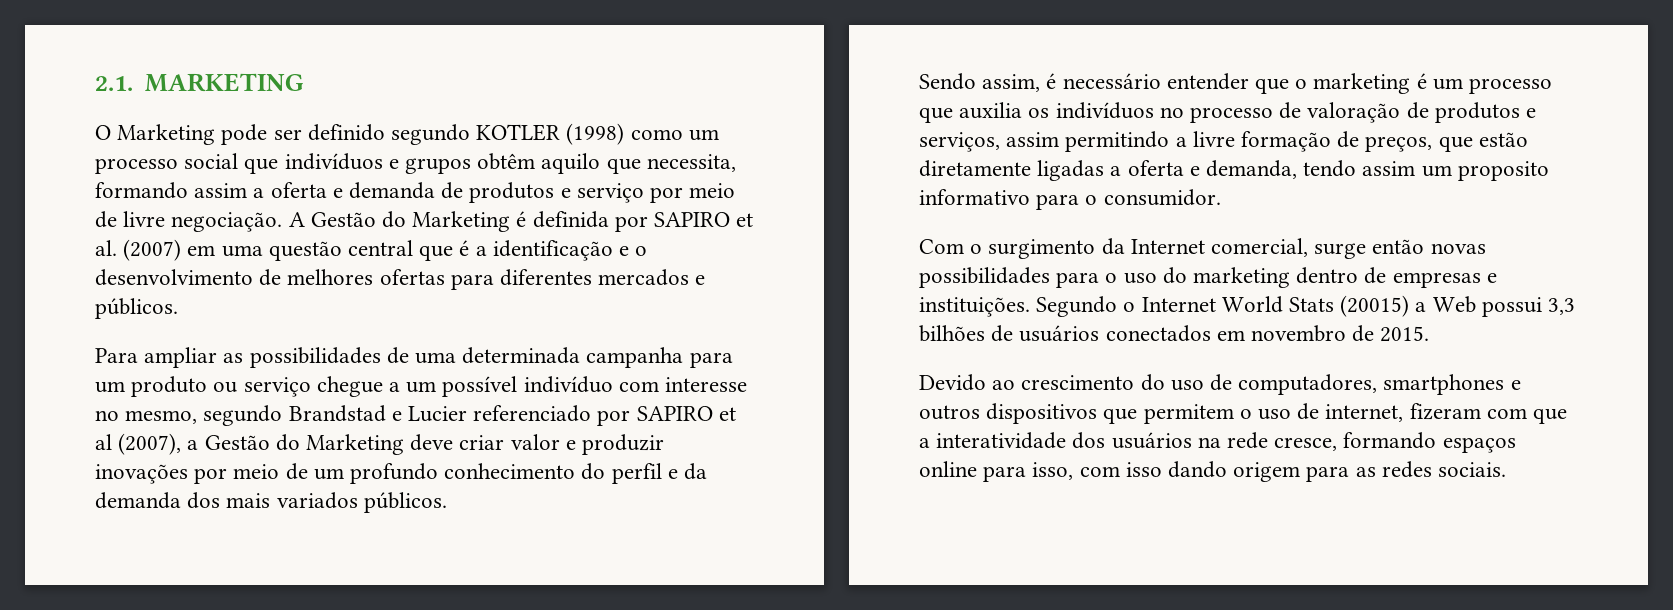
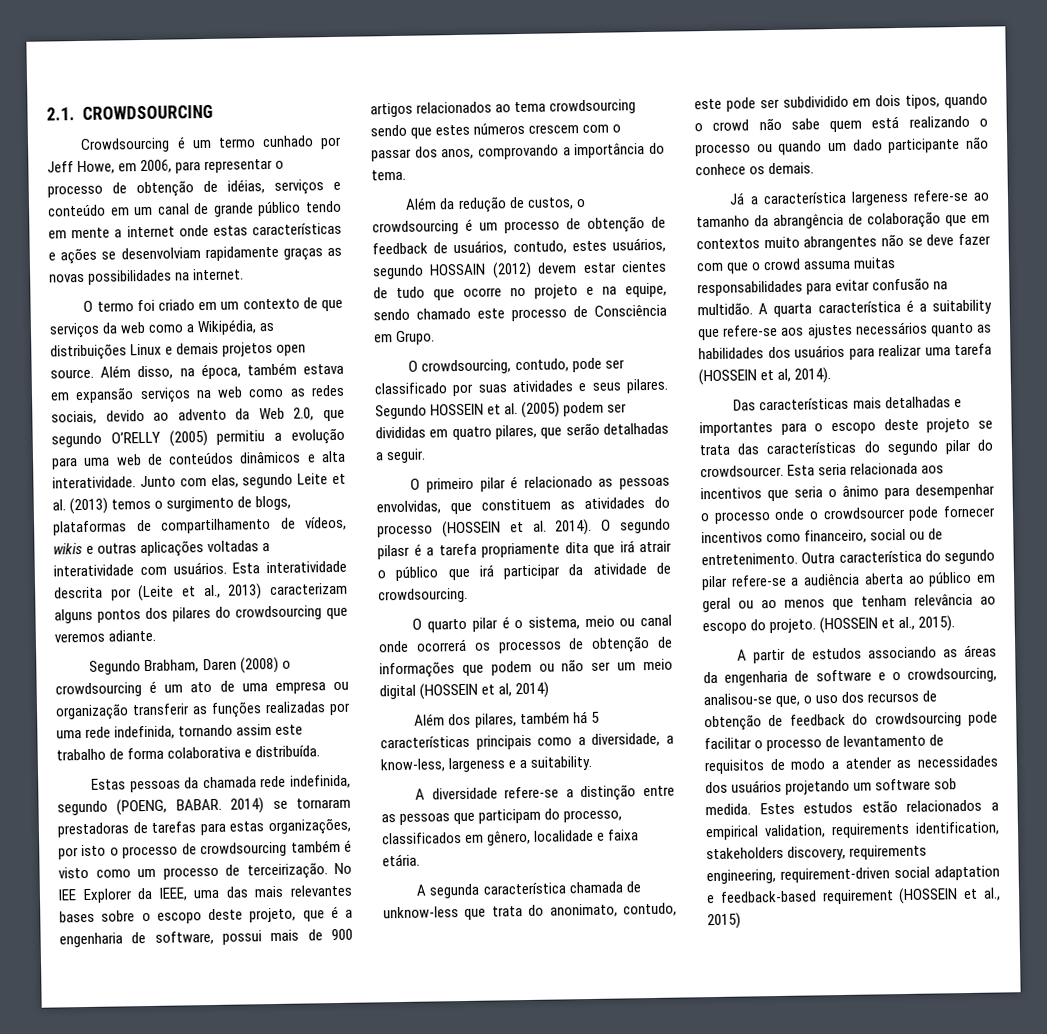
- 2.1. MARKETING
- O Marketing pode ser definido segundo KOTLER (1998) como um processo social que indivíduos e grupos obtêm aquilo que necessita, formando assim a oferta e demanda de produtos e serviço por meio de livre negociação. A Gestão do Marketing é definida por SAPIRO et al. (2007) em uma questão central que é a identificação e o desenvolvimento de melhores ofertas para diferentes mercados e públicos.
- Para ampliar as possibilidades de uma determinada campanha para um produto ou serviço chegue a um possível indivíduo com interesse no mesmo, segundo Brandstad e Lucier referenciado por SAPIRO et al (2007), a Gestão do Marketing deve criar valor e produzir inovações por meio de um profundo conhecimento do perfil e da demanda dos mais variados públicos.
- Sendo assim, é necessário entender que o marketing é um processo que auxilia os indivíduos no processo de valoração de produtos e serviços, assim permitindo a livre formação de preços, que estão diretamente ligadas a oferta e demanda, tendo assim um proposito informativo para o consumidor.
- Com o surgimento da Internet comercial, surge então novas possibilidades para o uso do marketing dentro de empresas e instituições. Segundo o Internet World Stats (20015) a Web possui 3,3 bilhões de usuários conectados em novembro de 2015.
- Devido ao crescimento do uso de computadores, smartphones e outros dispositivos que permitem o uso de internet, fizeram com que a interatividade dos usuários na rede cresce, formando espaços online para isso, com isso dando origem para as redes sociais.
+ 2.1. CROWDSOURCING
+ Crowdsourcing é um termo cunhado por Jeff Howe, em 2006, para representar o processo de obtenção de idéias, serviços e conteúdo em um canal de grande público tendo em mente a internet onde estas características e ações se desenvolviam rapidamente graças as novas possibilidades na internet.
+ O termo foi criado em um contexto de que serviços da web como a Wikipédia, as distribuições Linux e demais projetos open source. Além disso, na época, também estava em expansão serviços na web como as redes sociais, devido ao advento da Web 2.0, que segundo O’RELLY (2005) permitiu a evolução para uma web de conteúdos dinâmicos e alta interatividade. Junto com elas, segundo Leite et al. (2013) temos o surgimento de blogs, plataformas de compartilhamento de vídeos, wikis e outras aplicações voltadas a interatividade com usuários. Esta interatividade descrita por (Leite et al., 2013) caracterizam alguns pontos dos pilares do crowdsourcing que veremos adiante.
+ Segundo Brabham, Daren (2008) o crowdsourcing é um ato de uma empresa ou organização transferir as funções realizadas por uma rede indefinida, tornando assim este trabalho de forma colaborativa e distribuída.
+ Estas pessoas da chamada rede indefinida, segundo (POENG, BABAR. 2014) se tornaram prestadoras de tarefas para estas organizações, por isto o processo de crowdsourcing também é visto como um processo de terceirização. No IEE Explorer da IEEE, uma das mais relevantes bases sobre o escopo deste projeto, que é a engenharia de software, possui mais de 900 artigos relacionados ao tema crowdsourcing sendo que estes números crescem com o passar dos anos, comprovando a importância do tema.
+ Além da redução de custos, o crowdsourcing é um processo de obtenção de feedback de usuários, contudo, estes usuários, segundo HOSSAIN (2012) devem estar cientes de tudo que ocorre no projeto e na equipe, sendo chamado este processo de Consciência em Grupo.
+ O crowdsourcing, contudo, pode ser classificado por suas atividades e seus pilares. Segundo HOSSEIN et al. (2005) podem ser divididas em quatro pilares, que serão detalhadas a seguir.
+ O primeiro pilar é relacionado as pessoas envolvidas, que constituem as atividades do processo (HOSSEIN et al. 2014). O segundo pilasr é a tarefa propriamente dita que irá atrair o público que irá participar da atividade de crowdsourcing.
+ O quarto pilar é o sistema, meio ou canal onde ocorrerá os processos de obtenção de informações que podem ou não ser um meio digital (HOSSEIN et al, 2014)
+ Além dos pilares, também há 5 características principais como a diversidade, a know-less, largeness e a suitability.
+ A diversidade refere-se a distinção entre as pessoas que participam do processo, classificados em gênero, localidade e faixa etária.
+ A segunda característica chamada de unknow-less que trata do anonimato, contudo, este pode ser subdividido em dois tipos, quando o crowd não sabe quem está realizando o processo ou quando um dado participante não conhece os demais.
+ Já a característica largeness refere-se ao tamanho da abrangência de colaboração que em contextos muito abrangentes não se deve fazer com que o crowd assuma muitas responsabilidades para evitar confusão na multidão. A quarta característica é a suitability que refere-se aos ajustes necessários quanto as habilidades dos usuários para realizar uma tarefa (HOSSEIN et al, 2014).
+ Das características mais detalhadas e importantes para o escopo deste projeto se trata das características do segundo pilar do crowdsourcer. Esta seria relacionada aos incentivos que seria o ânimo para desempenhar o processo onde o crowdsourcer pode fornecer incentivos como financeiro, social ou de entretenimento. Outra característica do segundo pilar refere-se a audiência aberta ao público em geral ou ao menos que tenham relevância ao escopo do projeto. (HOSSEIN et al., 2015).
+ A partir de estudos associando as áreas da engenharia de software e o crowdsourcing, analisou-se que, o uso dos recursos de obtenção de feedback do crowdsourcing pode facilitar o processo de levantamento de requisitos de modo a atender as necessidades dos usuários projetando um software sob medida. Estes estudos estão relacionados a empirical validation, requirements identification, stakeholders discovery, requirements engineering, requirement-driven social adaptation e feedback-based requirement (HOSSEIN et al., 2015)

